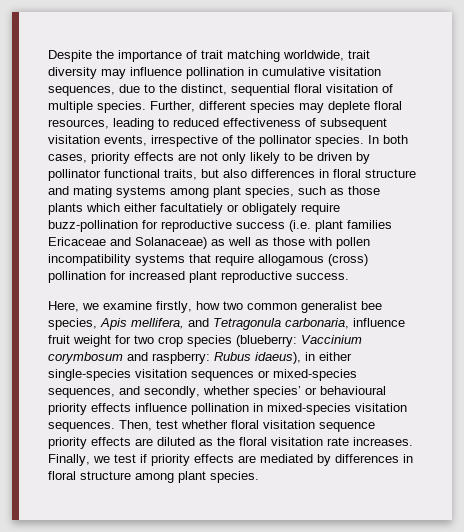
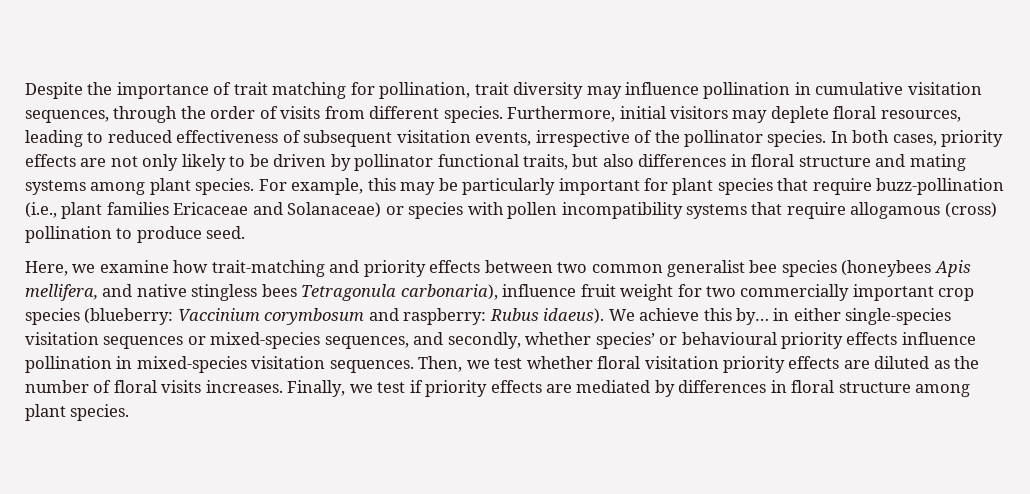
- Despite the importance of trait matching worldwide, trait diversity may influence pollination in cumulative visitation sequences, due to the distinct, sequential floral visitation of multiple species. Further, different species may deplete floral resources, leading to reduced effectiveness of subsequent visitation events, irrespective of the pollinator species.
+ Despite the importance of trait matching for pollination, trait diversity may influence pollination in cumulative visitation sequences, through the order of visits from different species. Furthermore, initial visitors may deplete floral resources, leading to reduced effectiveness of subsequent visitation events, irrespective of the pollinator species.
- In both cases, priority effects are not only likely to be driven by pollinator functional traits, but also differences in floral structure and mating systems among plant species, such as those plants which either facultatiely or obligately require buzz-pollination for reproductive success (i.e. plant families Ericaceae and Solanaceae) as well as those with pollen incompatibility systems that require allogamous (cross) pollination for increased plant reproductive success.
- Here, we examine firstly, how two common generalist bee species, Apis mellifera, and Tetragonula carbonaria, influence fruit weight for two crop species (blueberry:
+ In both cases, priority effects are not only likely to be driven by pollinator functional traits, but also differences in floral structure and mating systems among plant species. For example, this may be particularly important for plant species that require buzz-pollination (i.e., plant families Ericaceae and Solanaceae) or species with pollen incompatibility systems that require allogamous (cross) pollination to produce seed.
+ Here, we examine how trait-matching and priority effects between two common generalist bee species (honeybees Apis mellifera, and native stingless bees Tetragonula carbonaria), influence fruit weight for two commercially important crop species (blueberry:
- Rubus idaeus), in either single-species visitation sequences or mixed-species sequences, and secondly, whether species’ or behavioural priority effects influence pollination in mixed-species visitation sequences.
+ Rubus idaeus). We achieve this by… in either single-species visitation sequences or mixed-species sequences, and secondly, whether species’ or behavioural priority effects influence pollination in mixed-species visitation sequences.
- Then, test whether floral visitation sequence priority effects are diluted as the floral visitation rate increases.
+ Then, we test whether floral visitation priority effects are diluted as the number of floral visits increases.

